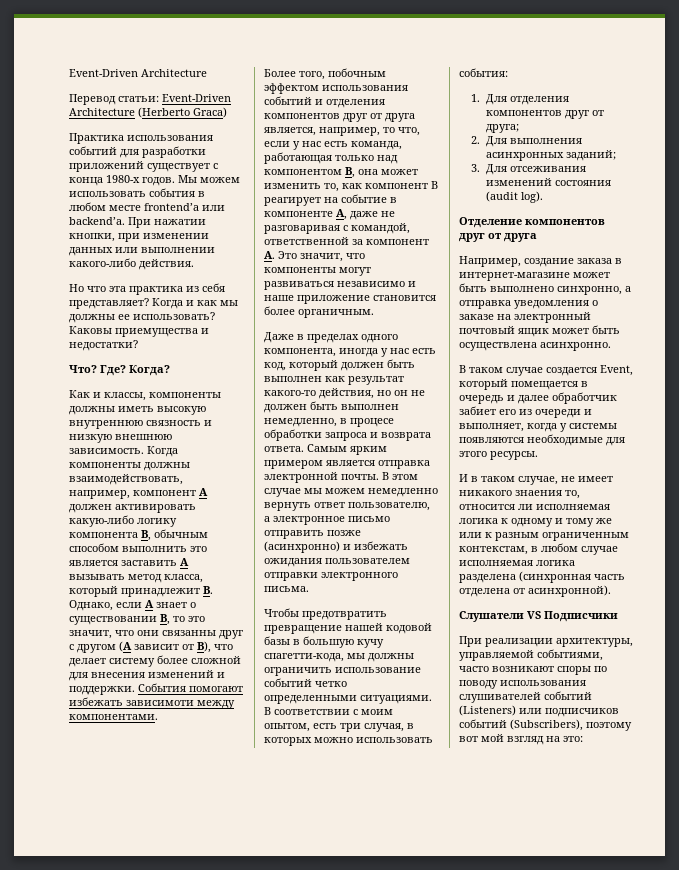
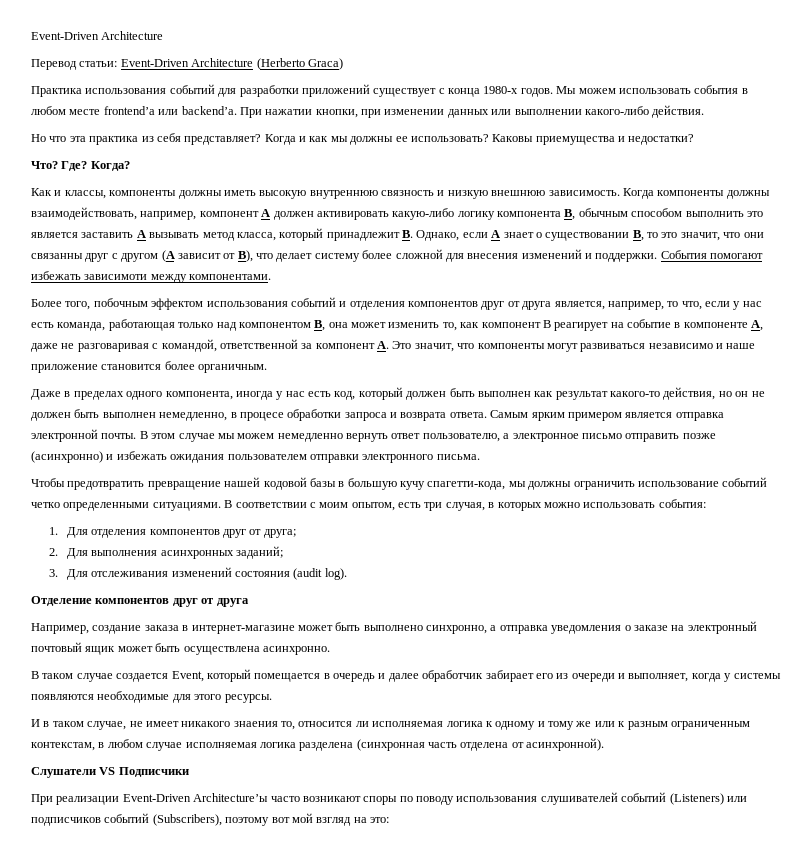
- 3. Для отсеживания изменений состояния (audit log).
+ 3. Для отслеживания изменений состояния (audit log).
- В таком случае создается Event, который помещается в очередь и далее обработчик забиет его из очереди и выполняет, когда у системы появляются необходимые для этого ресурсы.
+ В таком случае создается Event, который помещается в очередь и далее обработчик забирает его из очереди и выполняет, когда у системы появляются необходимые для этого ресурсы.
- При реализации архитектуры, управляемой событиями, часто возникают споры по поводу использования слушивателей событий (Listeners) или подписчиков событий (Subscribers), поэтому вот мой взгляд на это:
+ При реализации Event-Driven Architecture’ы часто возникают споры по поводу использования слушивателей событий (Listeners) или подписчиков событий (Subscribers), поэтому вот мой взгляд на это:

